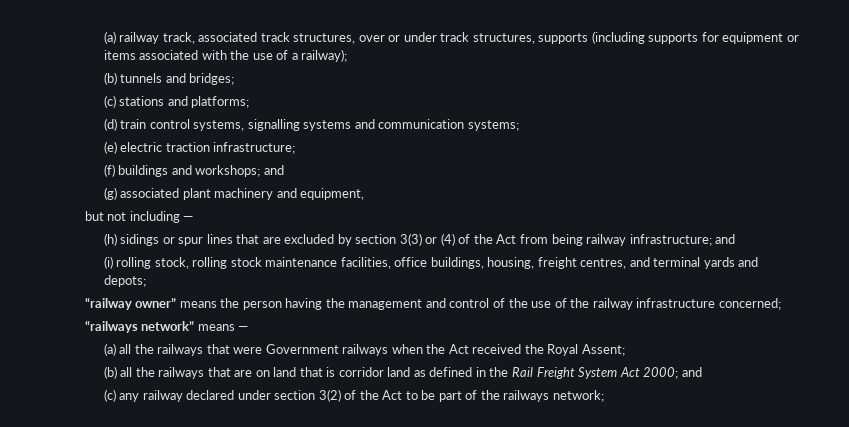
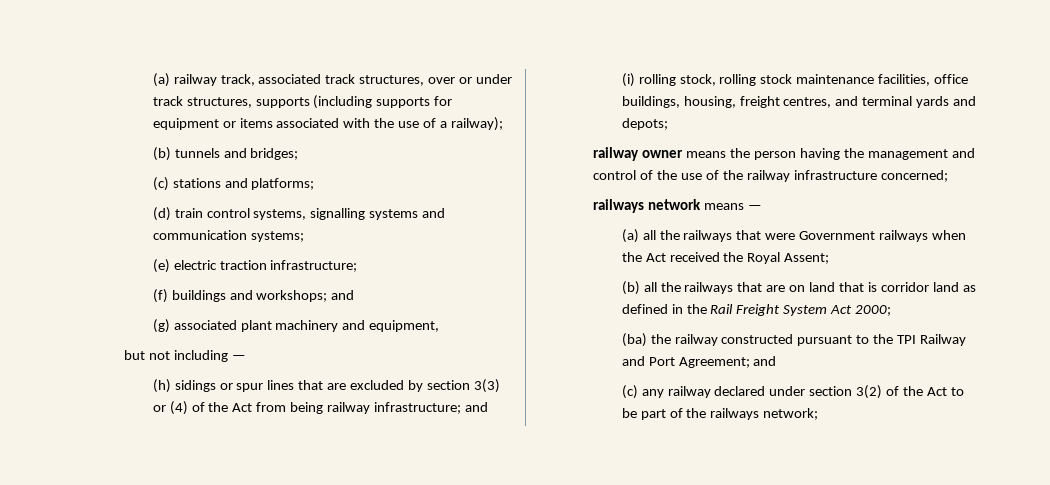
- “railway owner” means the person having the management and control of the use of the railway infrastructure concerned;
+ railway owner means the person having the management and control of the use of the railway infrastructure concerned;
- “railways network” means —
+ railways network means —
- (b) all the railways that are on land that is corridor land as defined in the Rail Freight System Act 2000; and
+ (b) all the railways that are on land that is corridor land as defined in the Rail Freight System Act 2000;
+ (ba) the railway constructed pursuant to the TPI Railway and Port Agreement; and

